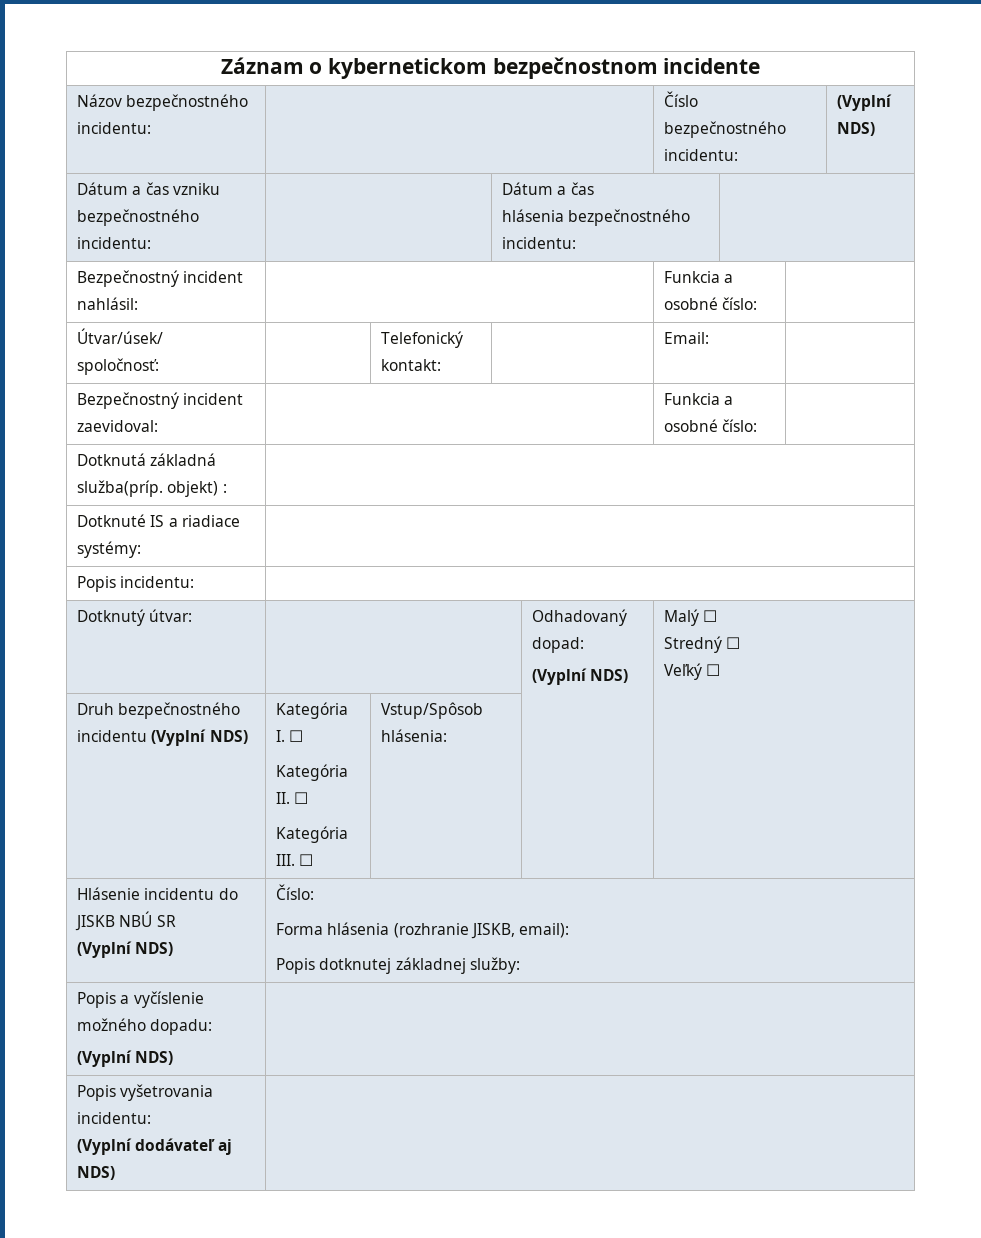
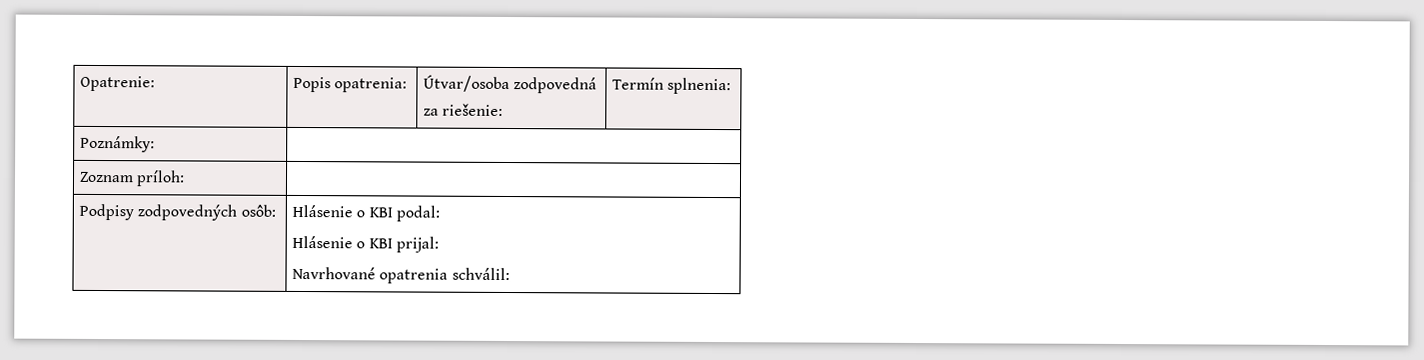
- Záznam o kybernetickom bezpečnostnom incidente
- Názov bezpečnostného incidentu: | | Číslo bezpečnostného incidentu: | (Vyplní NDS)
- Dátum a čas vzniku bezpečnostného incidentu: | | Dátum a čas
- hlásenia bezpečnostného incidentu: |
- Bezpečnostný incident nahlásil: | | Funkcia a osobné číslo: |
- Útvar/úsek/
- spoločnosť: | | Telefonický kontakt: | | Email: |
- Bezpečnostný incident zaevidoval: | | Funkcia a osobné číslo: |
- Dotknutá základná služba(príp. objekt) : |
- Dotknuté IS a riadiace systémy: |
- Popis incidentu: |
- Dotknutý útvar: | | Odhadovaný dopad:
- (Vyplní NDS) | Malý ☐
- Stredný ☐
- Veľký ☐
- Druh bezpečnostného incidentu (Vyplní NDS) | Kategória I. ☐
- Kategória II. ☐
- Kategória III. ☐ | Vstup/Spôsob hlásenia: | |
- Hlásenie incidentu do JISKB NBÚ SR
- (Vyplní NDS) | Číslo:
- Forma hlásenia (rozhranie JISKB, email):
- Popis dotknutej základnej služby:
- Popis a vyčíslenie možného dopadu:
- (Vyplní NDS) |
- Popis vyšetrovania incidentu:
- (Vyplní dodávateľ aj NDS) |
+ Opatrenie: | Popis opatrenia: | Útvar/osoba zodpovedná
+ za riešenie: | Termín splnenia:
+ Poznámky: |
+ Zoznam príloh: |
+ Podpisy zodpovedných osôb: | Hlásenie o KBI podal:
+ Hlásenie o KBI prijal:
+ Navrhované opatrenia schválil:

